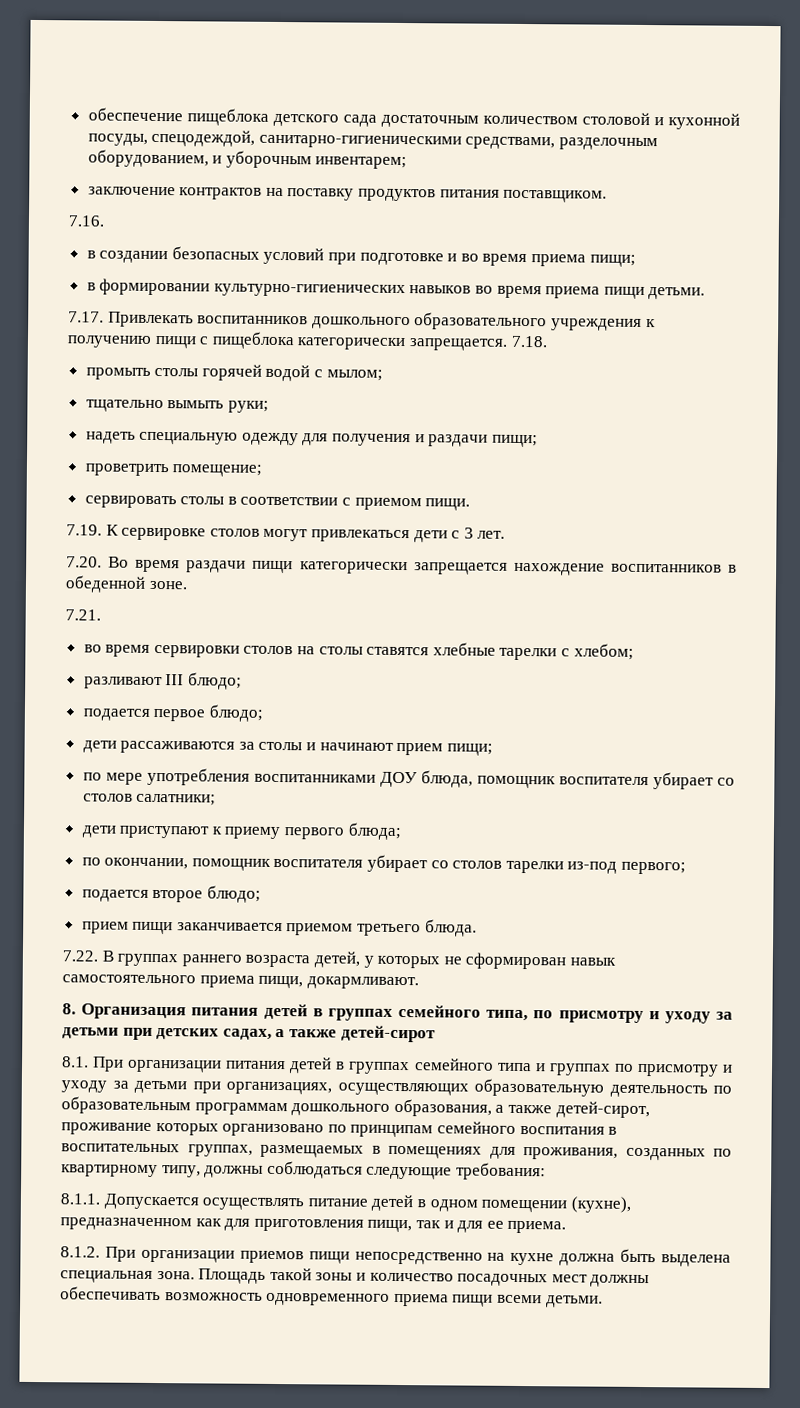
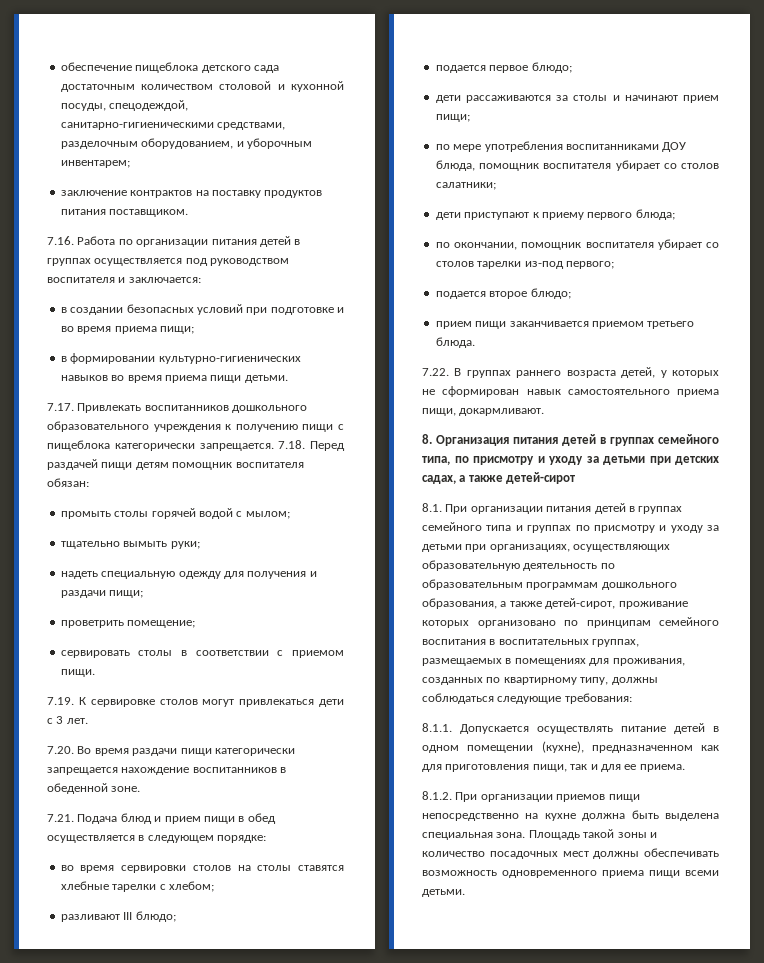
- 7.16.
+ 7.16. Работа по организации питания детей в группах осуществляется под руководством воспитателя и заключается:
- 7.18.
+ 7.18. Перед раздачей пищи детям помощник воспитателя обязан:
- 7.21.
+ 7.21. Подача блюд и прием пищи в обед осуществляется в следующем порядке:

